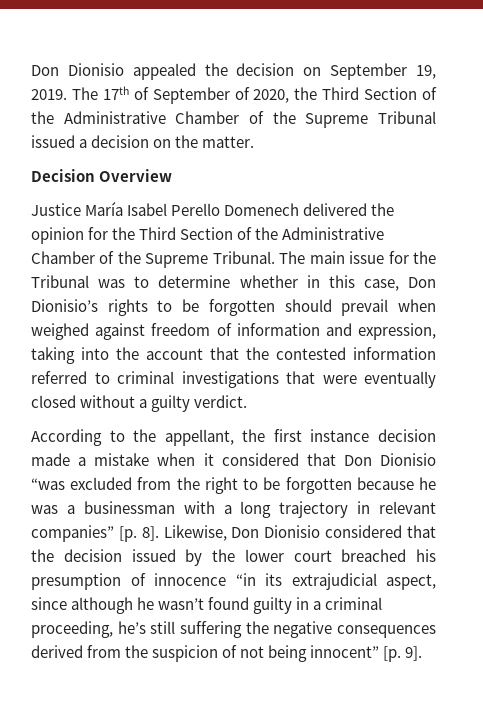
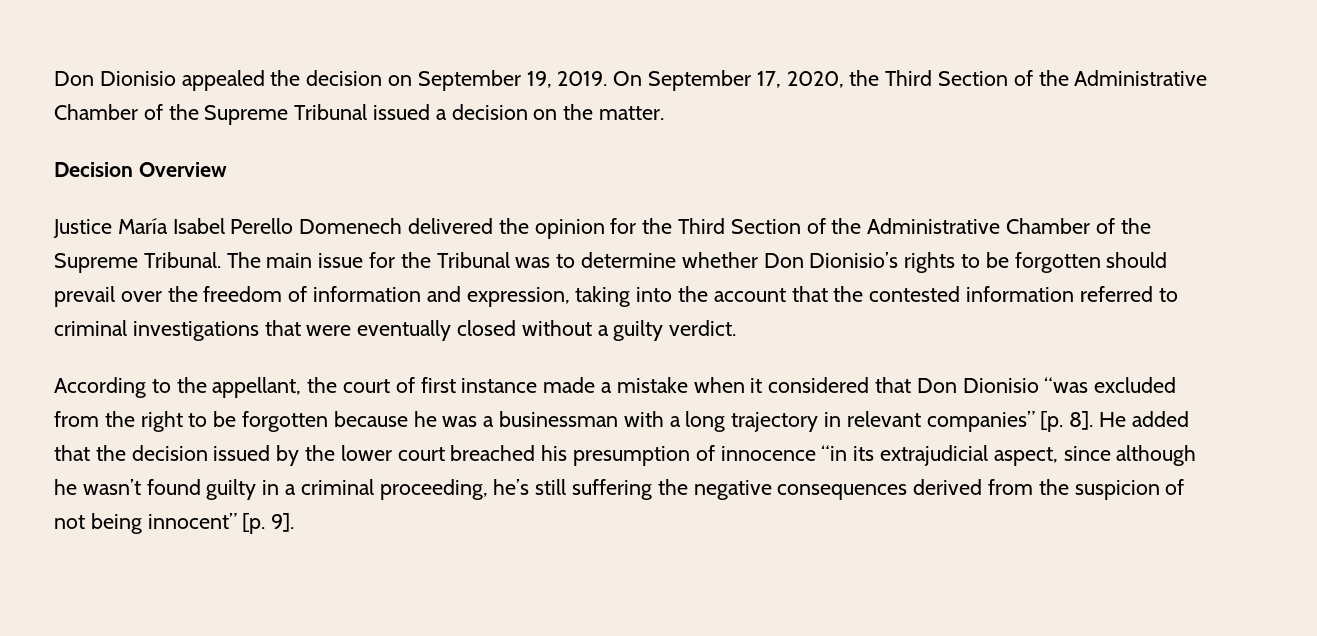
- The 17th of September of 2020, the Third Section of the Administrative Chamber of the Supreme Tribunal issued a decision on the matter.
+ On September 17, 2020, the Third Section of the Administrative Chamber of the Supreme Tribunal issued a decision on the matter.
- The main issue for the Tribunal was to determine whether in this case, Don Dionisio’s rights to be forgotten should prevail when weighed against freedom of information and expression, taking into the account that the contested information referred to criminal investigations that were eventually closed without a guilty verdict.
+ The main issue for the Tribunal was to determine whether Don Dionisio’s rights to be forgotten should prevail over the freedom of information and expression, taking into the account that the contested information referred to criminal investigations that were eventually closed without a guilty verdict.
- According to the appellant, the first instance decision made a mistake when it considered that Don Dionisio “was excluded from the right to be forgotten because he was a businessman with a long trajectory in relevant companies” [p. 8].
+ According to the appellant, the court of first instance made a mistake when it considered that Don Dionisio “was excluded from the right to be forgotten because he was a businessman with a long trajectory in relevant companies” [p. 8].
- Likewise, Don Dionisio considered that the decision issued by the lower court breached his presumption of innocence “in its extrajudicial aspect, since although he wasn’t found guilty in a criminal proceeding, he’s still suffering the negative consequences derived from the suspicion of not being innocent” [p. 9].
+ He added that the decision issued by the lower court breached his presumption of innocence “in its extrajudicial aspect, since although he wasn’t found guilty in a criminal proceeding, he’s still suffering the negative consequences derived from the suspicion of not being innocent” [p. 9].

